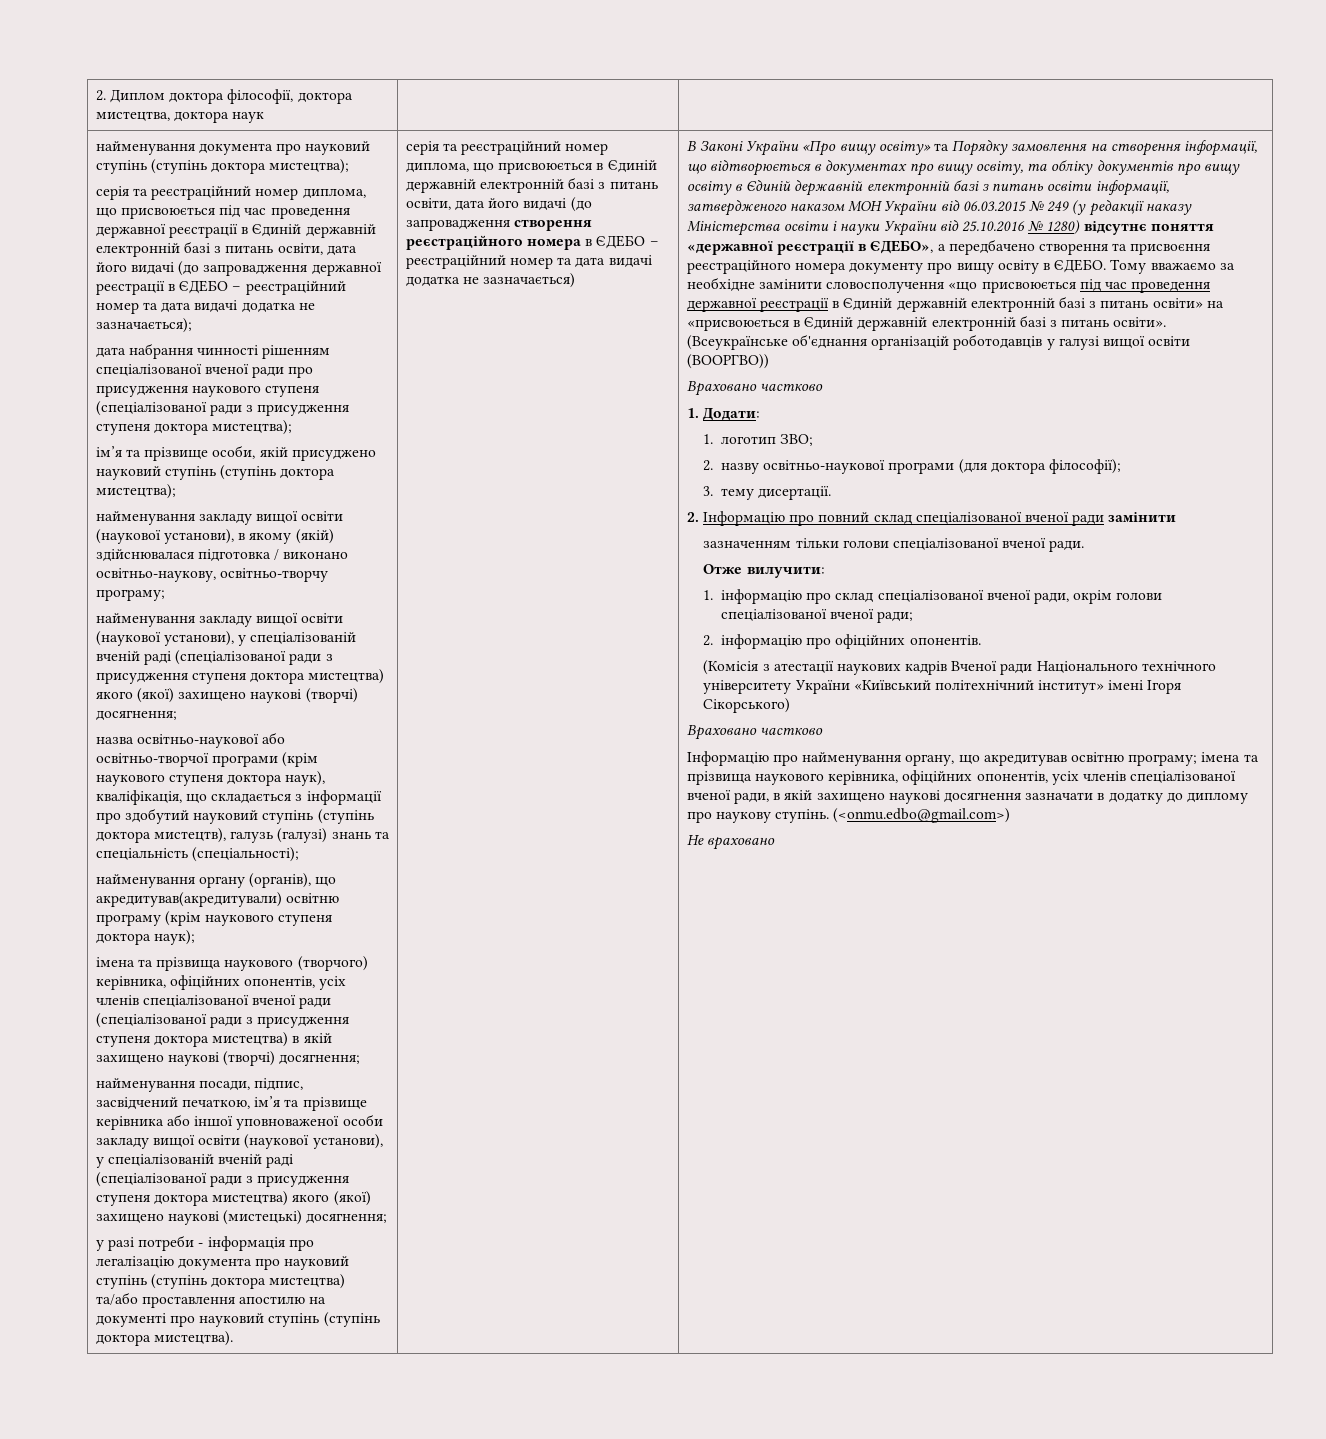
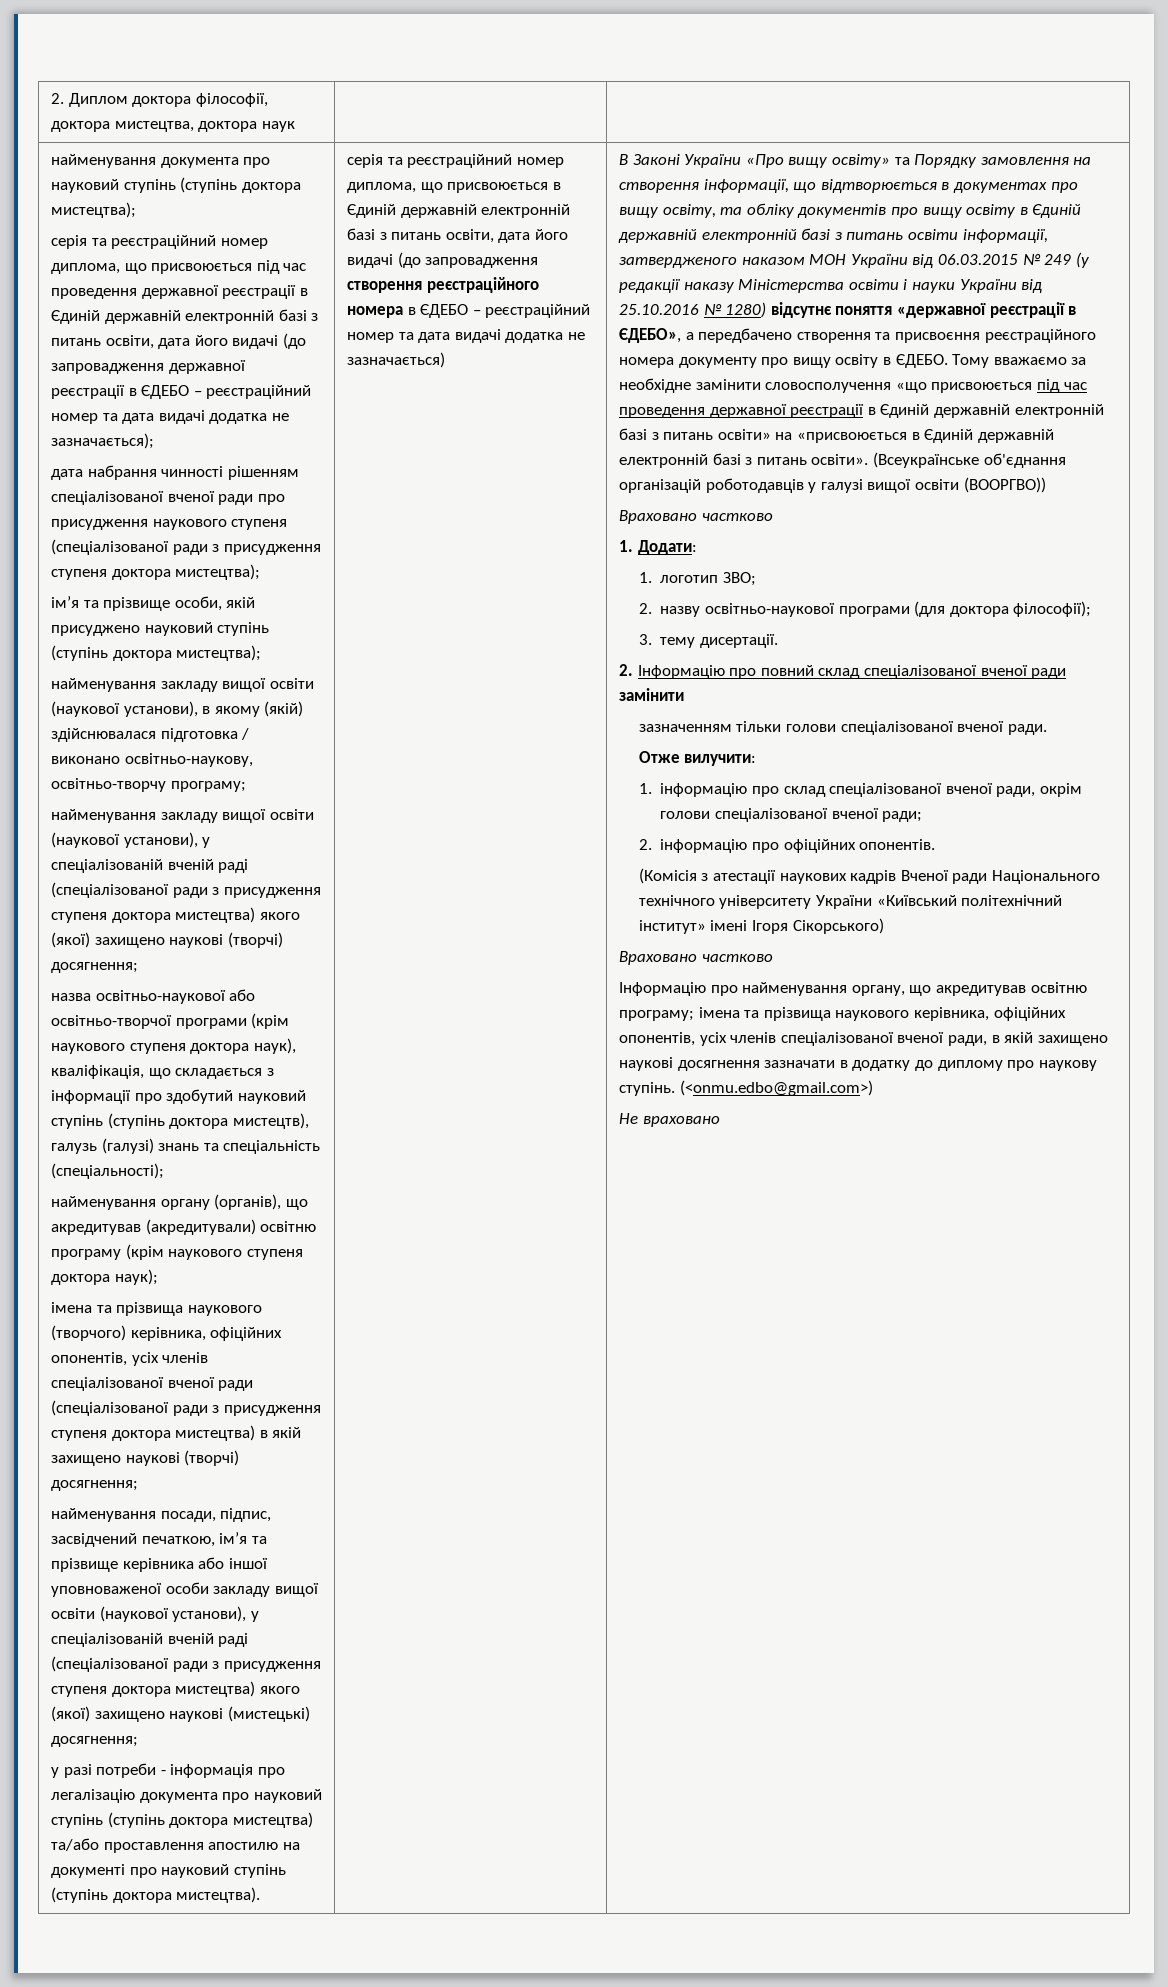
- найменування органу (органів), що акредитував(акредитували) освітню програму (крім наукового ступеня доктора наук);
+ найменування органу (органів), що акредитував (акредитували) освітню програму (крім наукового ступеня доктора наук);

